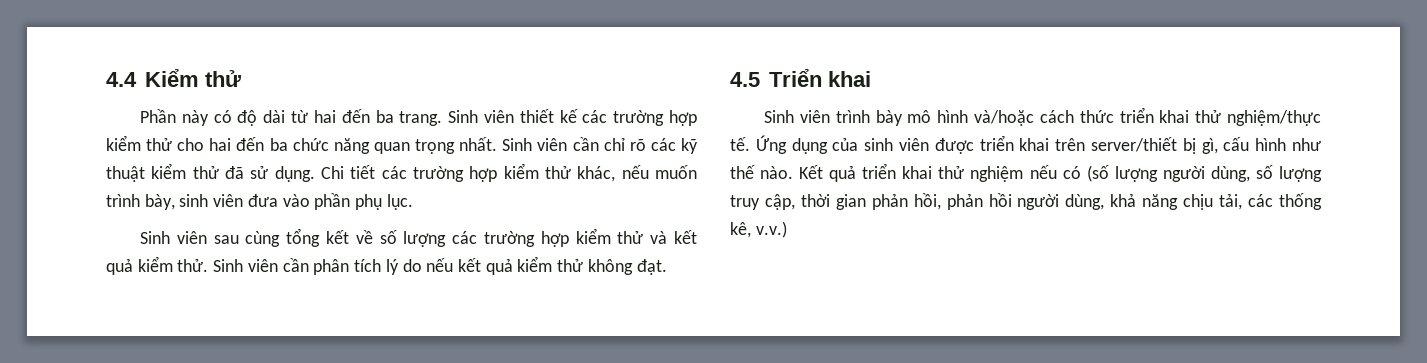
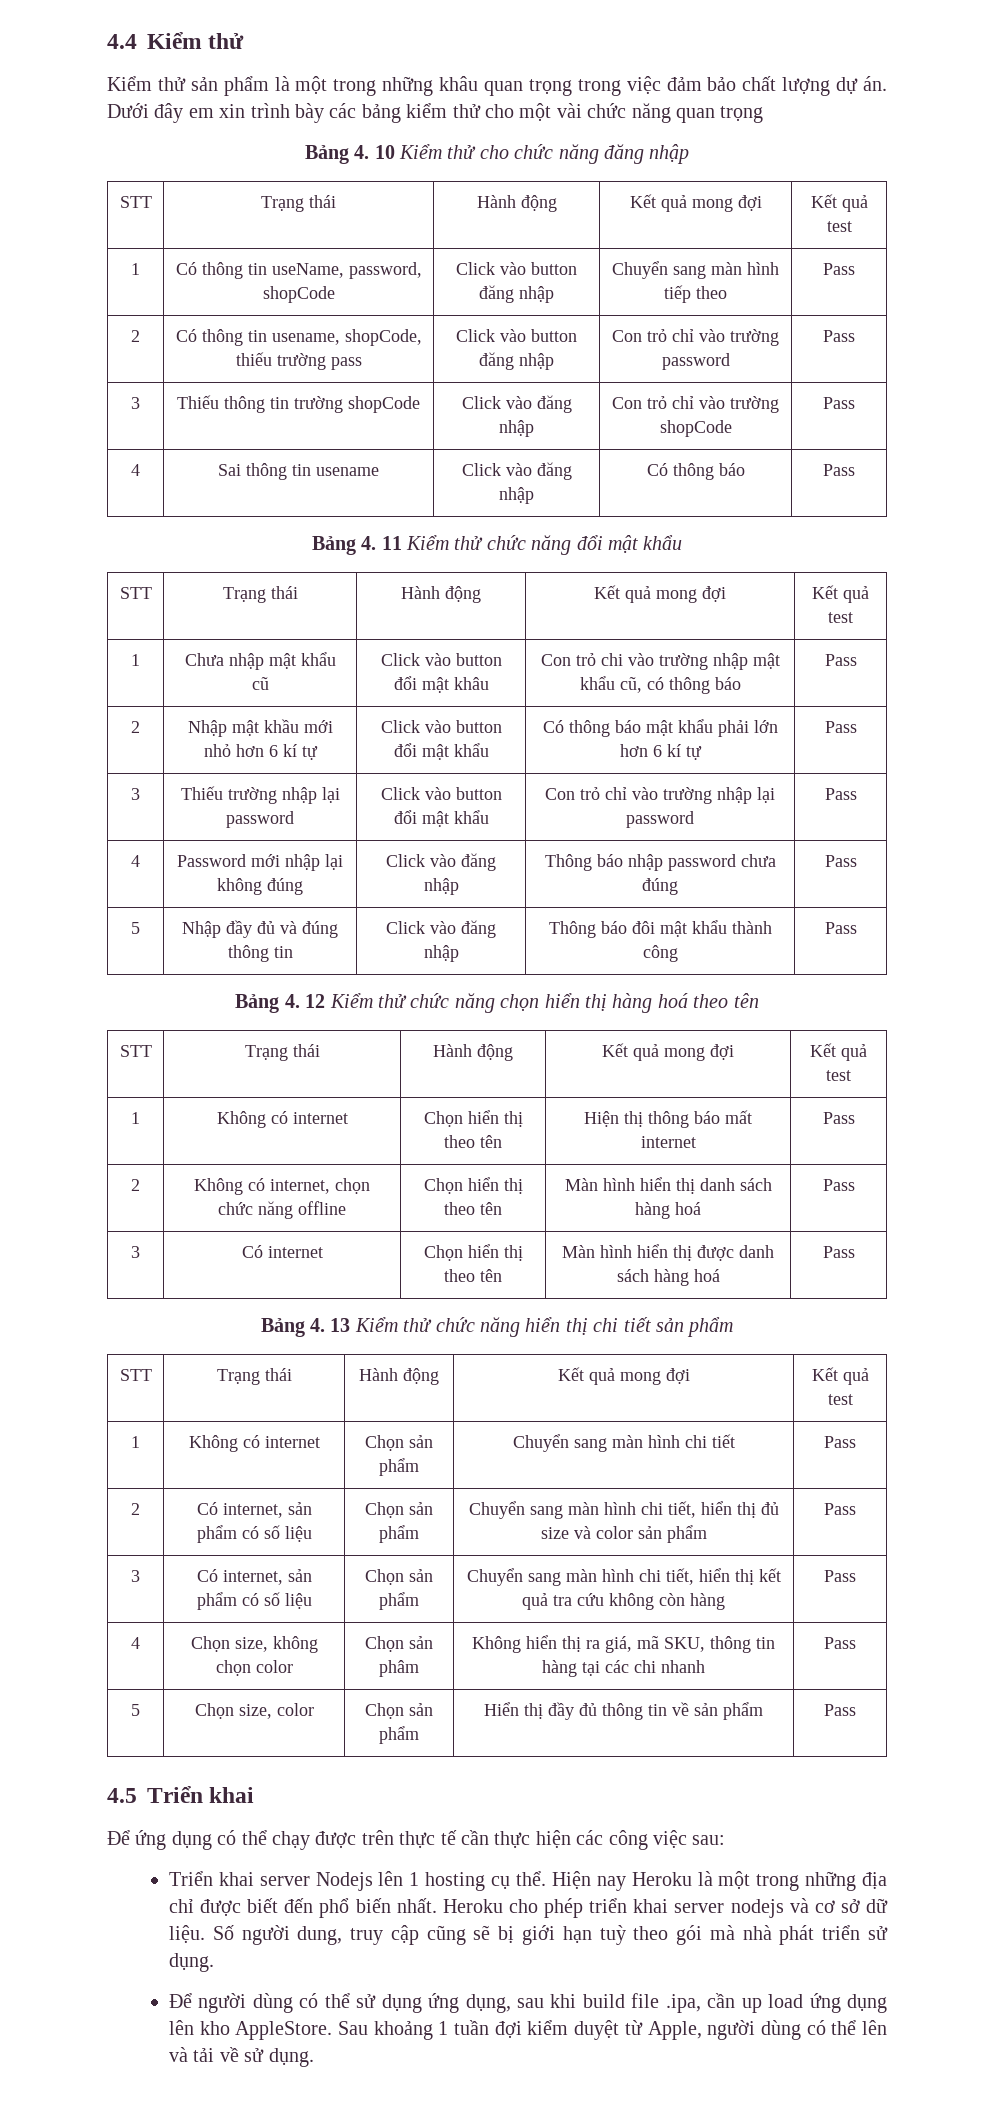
- Phần này có độ dài từ hai đến ba trang. Sinh viên thiết kế các trường hợp kiểm thử cho hai đến ba chức năng quan trọng nhất. Sinh viên cần chỉ rõ các kỹ thuật kiểm thử đã sử dụng. Chi tiết các trường hợp kiểm thử khác, nếu muốn trình bày, sinh viên đưa vào phần phụ lục.
- Sinh viên sau cùng tổng kết về số lượng các trường hợp kiểm thử và kết quả kiểm thử. Sinh viên cần phân tích lý do nếu kết quả kiểm thử không đạt.
+ Kiểm thử sản phẩm là một trong những khâu quan trọng trong việc đảm bảo chất lượng dự án. Dưới đây em xin trình bày các bảng kiểm thử cho một vài chức năng quan trọng
+ Bảng 4. 10 Kiểm thử cho chức năng đăng nhập
+ STT | Trạng thái | Hành động | Kết quả mong đợi | Kết quả test
+ 1 | Có thông tin useName, password, shopCode | Click vào button đăng nhập | Chuyển sang màn hình tiếp theo | Pass
+ 2 | Có thông tin usename, shopCode, thiếu trường pass | Click vào button đăng nhập | Con trỏ chỉ vào trường password | Pass
+ 3 | Thiếu thông tin trường shopCode | Click vào đăng nhập | Con trỏ chỉ vào trường shopCode | Pass
+ 4 | Sai thông tin usename | Click vào đăng nhập | Có thông báo | Pass
+ Bảng 4. 11 Kiểm thử chức năng đổi mật khẩu
+ STT | Trạng thái | Hành động | Kết quả mong đợi | Kết quả test
+ 1 | Chưa nhập mật khẩu cũ | Click vào button đổi mật khâu | Con trỏ chi vào trường nhập mật khẩu cũ, có thông báo | Pass
+ 2 | Nhập mật khầu mới nhỏ hơn 6 kí tự | Click vào button đổi mật khẩu | Có thông báo mật khẩu phải lớn hơn 6 kí tự | Pass
+ 3 | Thiếu trường nhập lại password | Click vào button đổi mật khẩu | Con trỏ chỉ vào trường nhập lại password | Pass
+ 4 | Password mới nhập lại không đúng | Click vào đăng nhập | Thông báo nhập password chưa đúng | Pass
+ 5 | Nhập đầy đủ và đúng thông tin | Click vào đăng nhập | Thông báo đôi mật khẩu thành công | Pass
+ Bảng 4. 12 Kiểm thử chức năng chọn hiển thị hàng hoá theo tên
+ STT | Trạng thái | Hành động | Kết quả mong đợi | Kết quả test
+ 1 | Không có internet | Chọn hiển thị theo tên | Hiện thị thông báo mất internet | Pass
+ 2 | Không có internet, chọn chức năng offline | Chọn hiển thị theo tên | Màn hình hiển thị danh sách hàng hoá | Pass
+ 3 | Có internet | Chọn hiển thị theo tên | Màn hình hiển thị được danh sách hàng hoá | Pass
+ Bảng 4. 13 Kiểm thử chức năng hiển thị chi tiết sản phẩm
+ STT | Trạng thái | Hành động | Kết quả mong đợi | Kết quả test
+ 1 | Không có internet | Chọn sản phẩm | Chuyển sang màn hình chi tiết | Pass
+ 2 | Có internet, sản phẩm có số liệu | Chọn sản phẩm | Chuyển sang màn hình chi tiết, hiển thị đủ size và color sản phẩm | Pass
+ 3 | Có internet, sản phẩm có số liệu | Chọn sản phẩm | Chuyển sang màn hình chi tiết, hiển thị kết quả tra cứu không còn hàng | Pass
+ 4 | Chọn size, không chọn color | Chọn sản phâm | Không hiển thị ra giá, mã SKU, thông tin hàng tại các chi nhanh | Pass
+ 5 | Chọn size, color | Chọn sản phẩm | Hiển thị đầy đủ thông tin về sản phẩm | Pass
  4.5 Triển khai
- Sinh viên trình bày mô hình và/hoặc cách thức triển khai thử nghiệm/thực tế. Ứng dụng của sinh viên được triển khai trên server/thiết bị gì, cấu hình như thế nào. Kết quả triển khai thử nghiệm nếu có (số lượng người dùng, số lượng truy cập, thời gian phản hồi, phản hồi người dùng, khả năng chịu tải, các thống kê, v.v.)
+ Để ứng dụng có thể chạy được trên thực tế cần thực hiện các công việc sau:
+ Triển khai server Nodejs lên 1 hosting cụ thể. Hiện nay Heroku là một trong những địa chỉ được biết đến phổ biến nhất. Heroku cho phép triển khai server nodejs và cơ sở dữ liệu. Số người dung, truy cập cũng sẽ bị giới hạn tuỳ theo gói mà nhà phát triển sử dụng.
+ Để người dùng có thể sử dụng ứng dụng, sau khi build file .ipa, cần up load ứng dụng lên kho AppleStore. Sau khoảng 1 tuần đợi kiểm duyệt từ Apple, người dùng có thể lên và tải về sử dụng.

